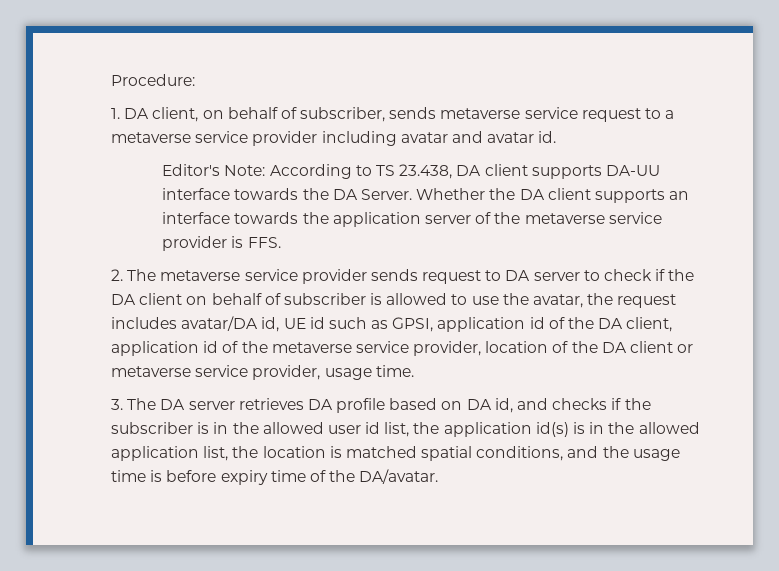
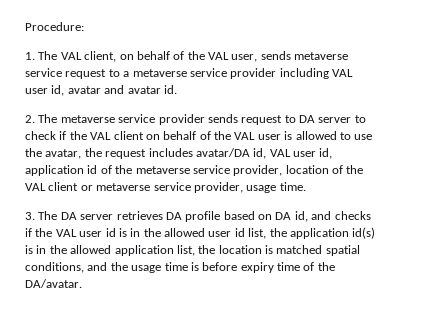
- 1. DA client, on behalf of subscriber, sends metaverse service request to a metaverse service provider including avatar and avatar id.
+ 1. The VAL client, on behalf of the VAL user, sends metaverse service request to a metaverse service provider including VAL user id, avatar and avatar id.
- Editor's Note: According to TS 23.438, DA client supports DA-UU interface towards the DA Server. Whether the DA client supports an interface towards the application server of the metaverse service provider is FFS.
- 2. The metaverse service provider sends request to DA server to check if the DA client on behalf of subscriber is allowed to use the avatar, the request includes avatar/DA id, UE id such as GPSI, application id of the DA client, application id of the metaverse service provider, location of the DA client or metaverse service provider, usage time.
+ 2. The metaverse service provider sends request to DA server to check if the VAL client on behalf of the VAL user is allowed to use the avatar, the request includes avatar/DA id, VAL user id, application id of the metaverse service provider, location of the VAL client or metaverse service provider, usage time.
- 3. The DA server retrieves DA profile based on DA id, and checks if the subscriber is in the allowed user id list, the application id(s) is in the allowed application list, the location is matched spatial conditions, and the usage time is before expiry time of the DA/avatar.
+ 3. The DA server retrieves DA profile based on DA id, and checks if the VAL user id is in the allowed user id list, the application id(s) is in the allowed application list, the location is matched spatial conditions, and the usage time is before expiry time of the DA/avatar.

